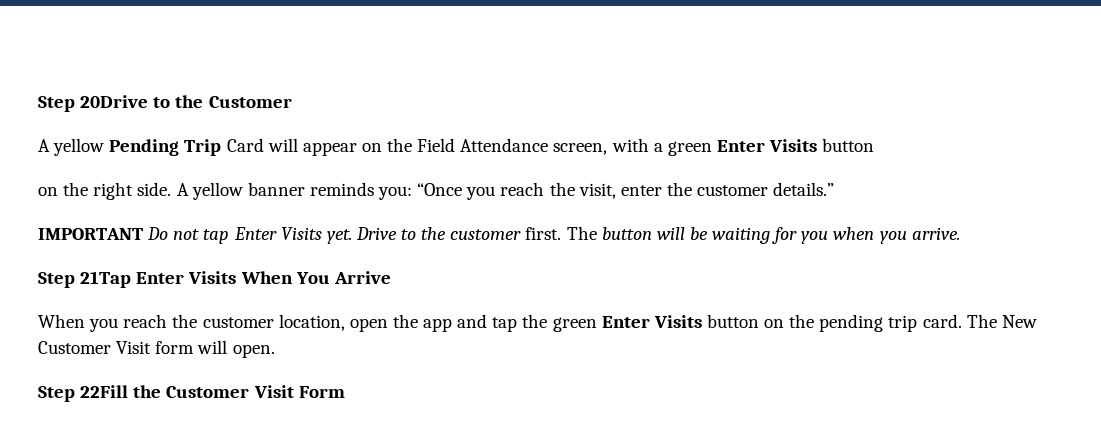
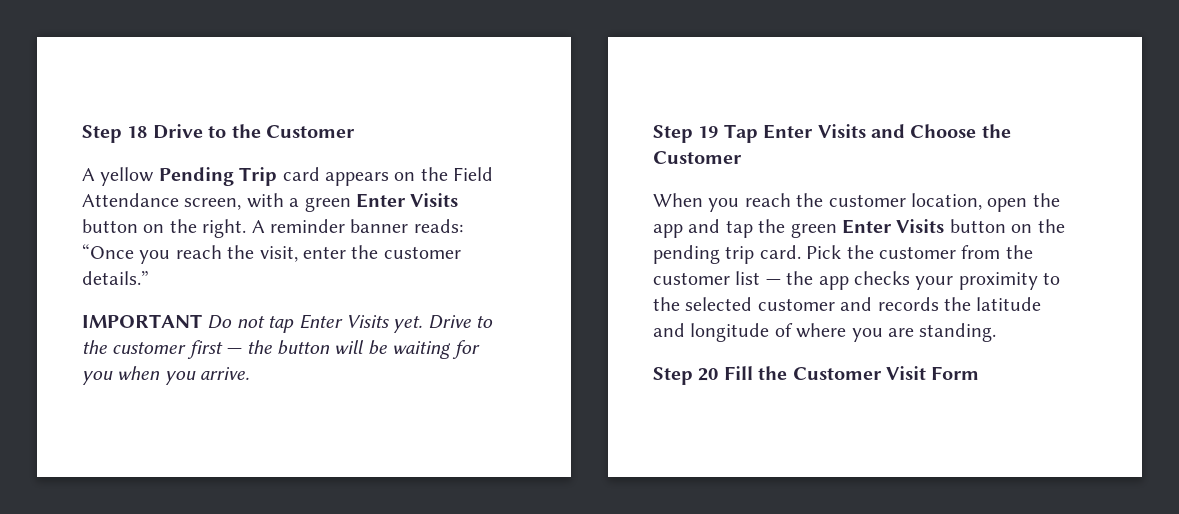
- Step 20Drive to the Customer
+ Step 18 Drive to the Customer
- A yellow Pending Trip Card will appear on the Field Attendance screen, with a green Enter Visits button
- on the right side. A yellow banner reminds you: “Once you reach the visit, enter the customer details.”
+ A yellow Pending Trip card appears on the Field Attendance screen, with a green Enter Visits button on the right. A reminder banner reads: “Once you reach the visit, enter the customer details.”
- Drive to the customer first. The button will be waiting for you when you arrive.
+ Drive to the customer first — the button will be waiting for you when you arrive.
- Step 21Tap Enter Visits When You Arrive
+ Step 19 Tap Enter Visits and Choose the Customer
- The New Customer Visit form will open.
- Step 22Fill the Customer Visit Form
+ Pick the customer from the customer list — the app checks your proximity to the selected customer and records the latitude and longitude of where you are standing.
+ Step 20 Fill the Customer Visit Form

